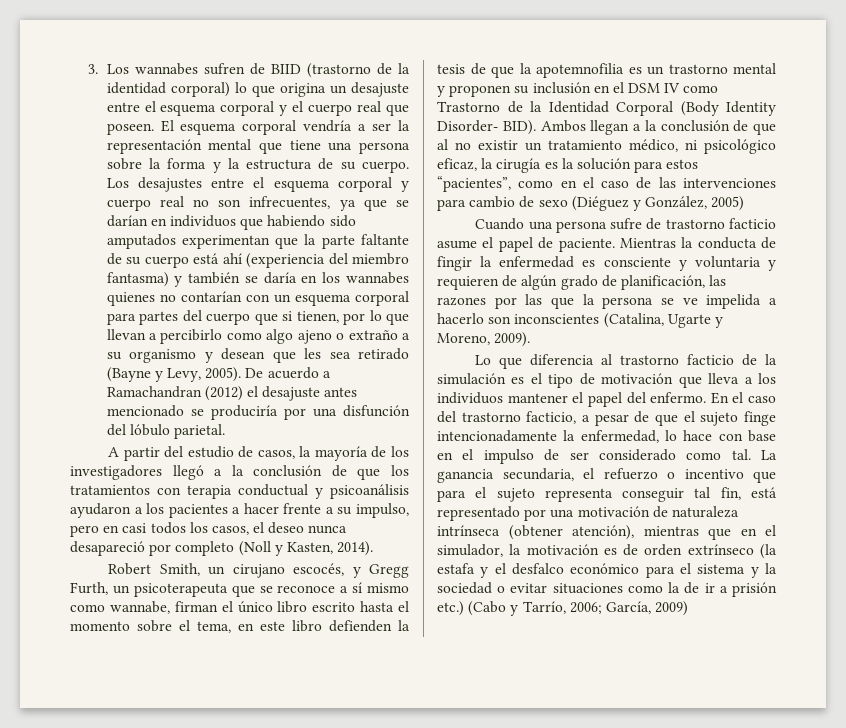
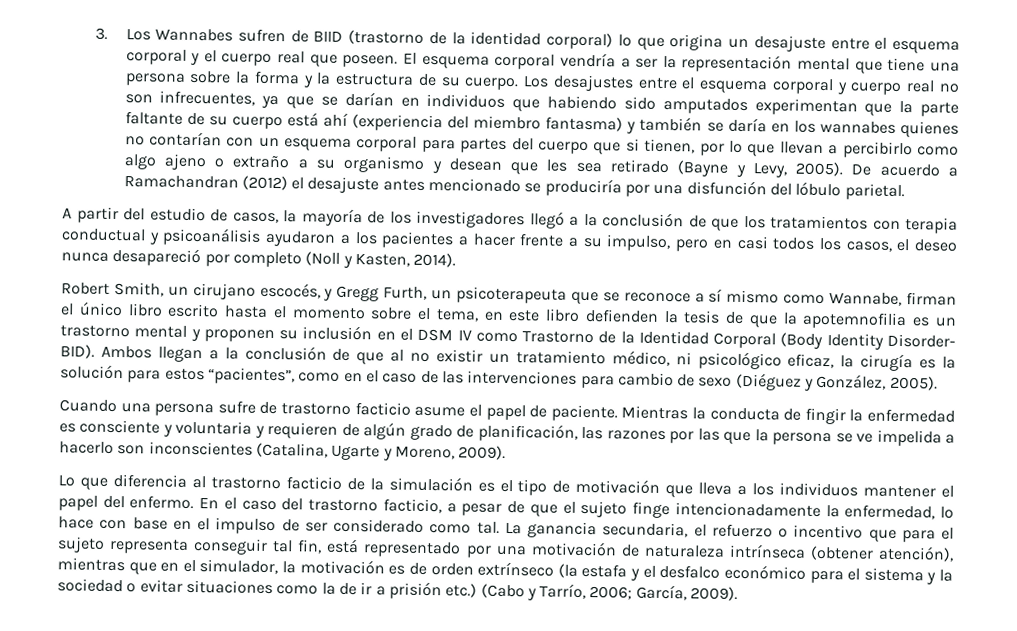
- 3. Los wannabes sufren de BIID (trastorno de la identidad corporal) lo que origina un desajuste entre el esquema corporal y el cuerpo real que poseen.
+ 3. Los Wannabes sufren de BIID (trastorno de la identidad corporal) lo que origina un desajuste entre el esquema corporal y el cuerpo real que poseen.
- Robert Smith, un cirujano escocés, y Gregg Furth, un psicoterapeuta que se reconoce a sí mismo como wannabe, firman el único libro escrito hasta el momento sobre el tema, en este libro defienden la tesis de que la apotemnofilia es un trastorno mental y proponen su inclusión en el DSM IV como Trastorno de la Identidad Corporal (Body Identity Disorder- BID).
+ Robert Smith, un cirujano escocés, y Gregg Furth, un psicoterapeuta que se reconoce a sí mismo como Wannabe, firman el único libro escrito hasta el momento sobre el tema, en este libro defienden la tesis de que la apotemnofilia es un trastorno mental y proponen su inclusión en el DSM IV como Trastorno de la Identidad Corporal (Body Identity Disorder- BID).
- Ambos llegan a la conclusión de que al no existir un tratamiento médico, ni psicológico eficaz, la cirugía es la solución para estos “pacientes”, como en el caso de las intervenciones para cambio de sexo (Diéguez y González, 2005)
+ Ambos llegan a la conclusión de que al no existir un tratamiento médico, ni psicológico eficaz, la cirugía es la solución para estos “pacientes”, como en el caso de las intervenciones para cambio de sexo (Diéguez y González, 2005).
- García, 2009)
+ García, 2009).

